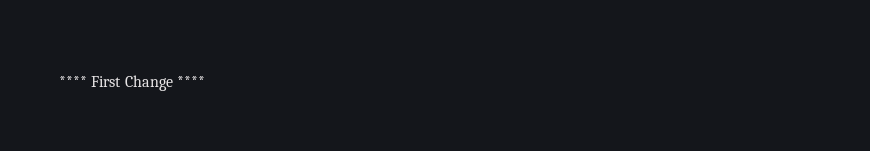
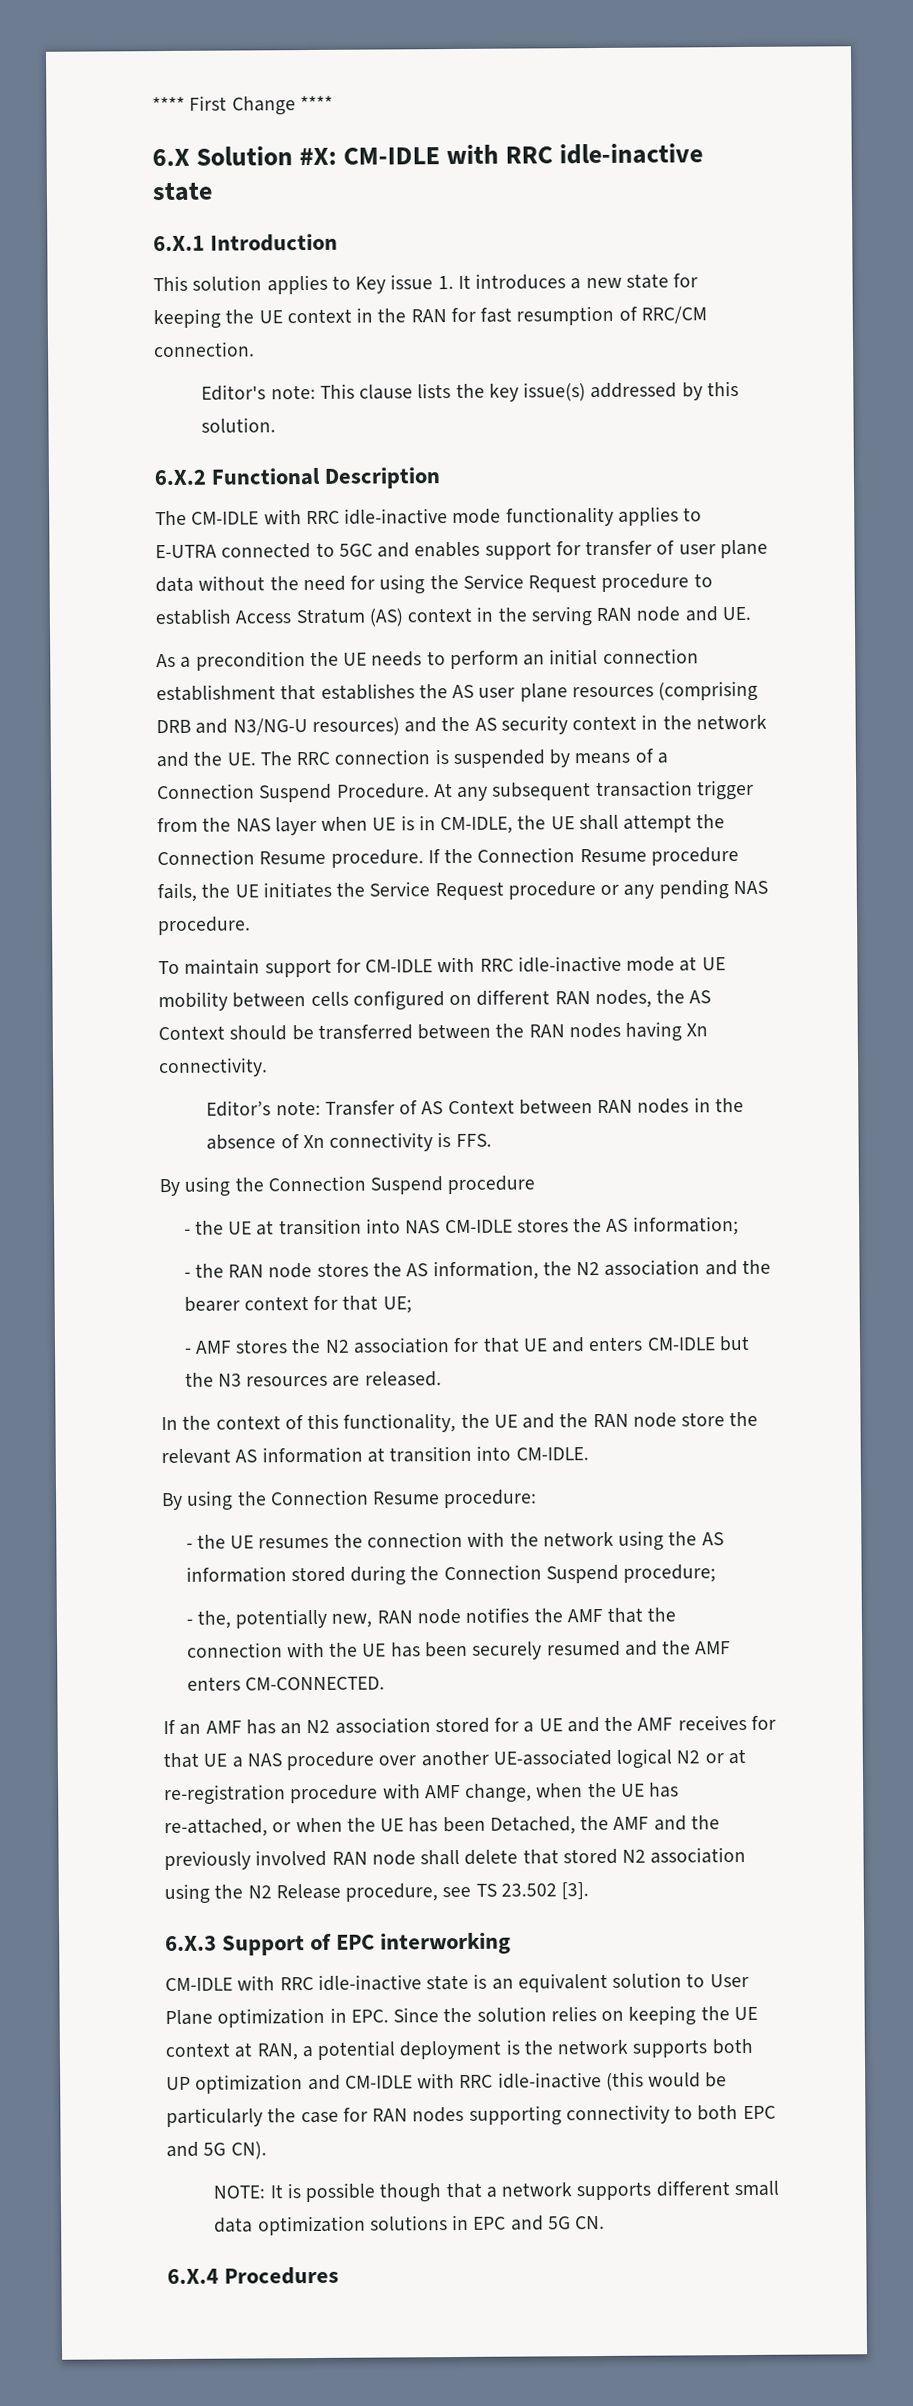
+ 6.X Solution #X: CM-IDLE with RRC idle-inactive state
+ 6.X.1 Introduction
+ This solution applies to Key issue 1. It introduces a new state for keeping the UE context in the RAN for fast resumption of RRC/CM connection.
+ Editor's note: This clause lists the key issue(s) addressed by this solution.
+ 6.X.2 Functional Description
+ The CM-IDLE with RRC idle-inactive mode functionality applies to E-UTRA connected to 5GC and enables support for transfer of user plane data without the need for using the Service Request procedure to establish Access Stratum (AS) context in the serving RAN node and UE.
+ As a precondition the UE needs to perform an initial connection establishment that establishes the AS user plane resources (comprising DRB and N3/NG-U resources) and the AS security context in the network and the UE. The RRC connection is suspended by means of a Connection Suspend Procedure. At any subsequent transaction trigger from the NAS layer when UE is in CM-IDLE, the UE shall attempt the Connection Resume procedure. If the Connection Resume procedure fails, the UE initiates the Service Request procedure or any pending NAS procedure.
+ To maintain support for CM-IDLE with RRC idle-inactive mode at UE mobility between cells configured on different RAN nodes, the AS Context should be transferred between the RAN nodes having Xn connectivity.
+ Editor’s note: Transfer of AS Context between RAN nodes in the absence of Xn connectivity is FFS.
+ By using the Connection Suspend procedure
+ - the UE at transition into NAS CM-IDLE stores the AS information;
+ - the RAN node stores the AS information, the N2 association and the bearer context for that UE;
+ - AMF stores the N2 association for that UE and enters CM-IDLE but the N3 resources are released.
+ In the context of this functionality, the UE and the RAN node store the relevant AS information at transition into CM-IDLE.
+ By using the Connection Resume procedure:
+ - the UE resumes the connection with the network using the AS information stored during the Connection Suspend procedure;
+ - the, potentially new, RAN node notifies the AMF that the connection with the UE has been securely resumed and the AMF enters CM-CONNECTED.
+ If an AMF has an N2 association stored for a UE and the AMF receives for that UE a NAS procedure over another UE-associated logical N2 or at re-registration procedure with AMF change, when the UE has re-attached, or when the UE has been Detached, the AMF and the previously involved RAN node shall delete that stored N2 association using the N2 Release procedure, see TS 23.502 [3].
+ 6.X.3 Support of EPC interworking
+ CM-IDLE with RRC idle-inactive state is an equivalent solution to User Plane optimization in EPC. Since the solution relies on keeping the UE context at RAN, a potential deployment is the network supports both UP optimization and CM-IDLE with RRC idle-inactive (this would be particularly the case for RAN nodes supporting connectivity to both EPC and 5G CN).
+ NOTE: It is possible though that a network supports different small data optimization solutions in EPC and 5G CN.
+ 6.X.4 Procedures

